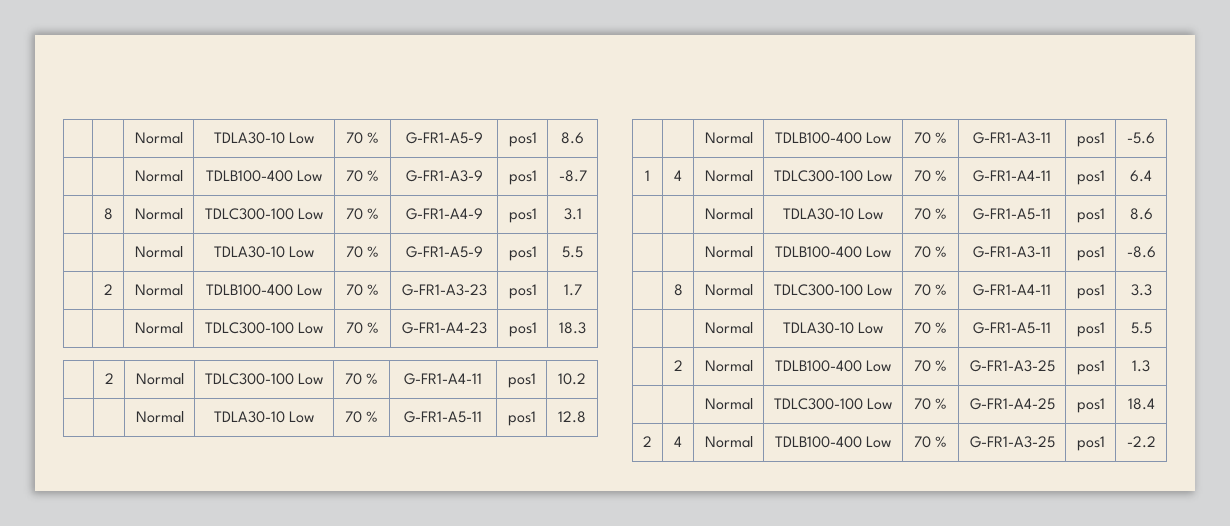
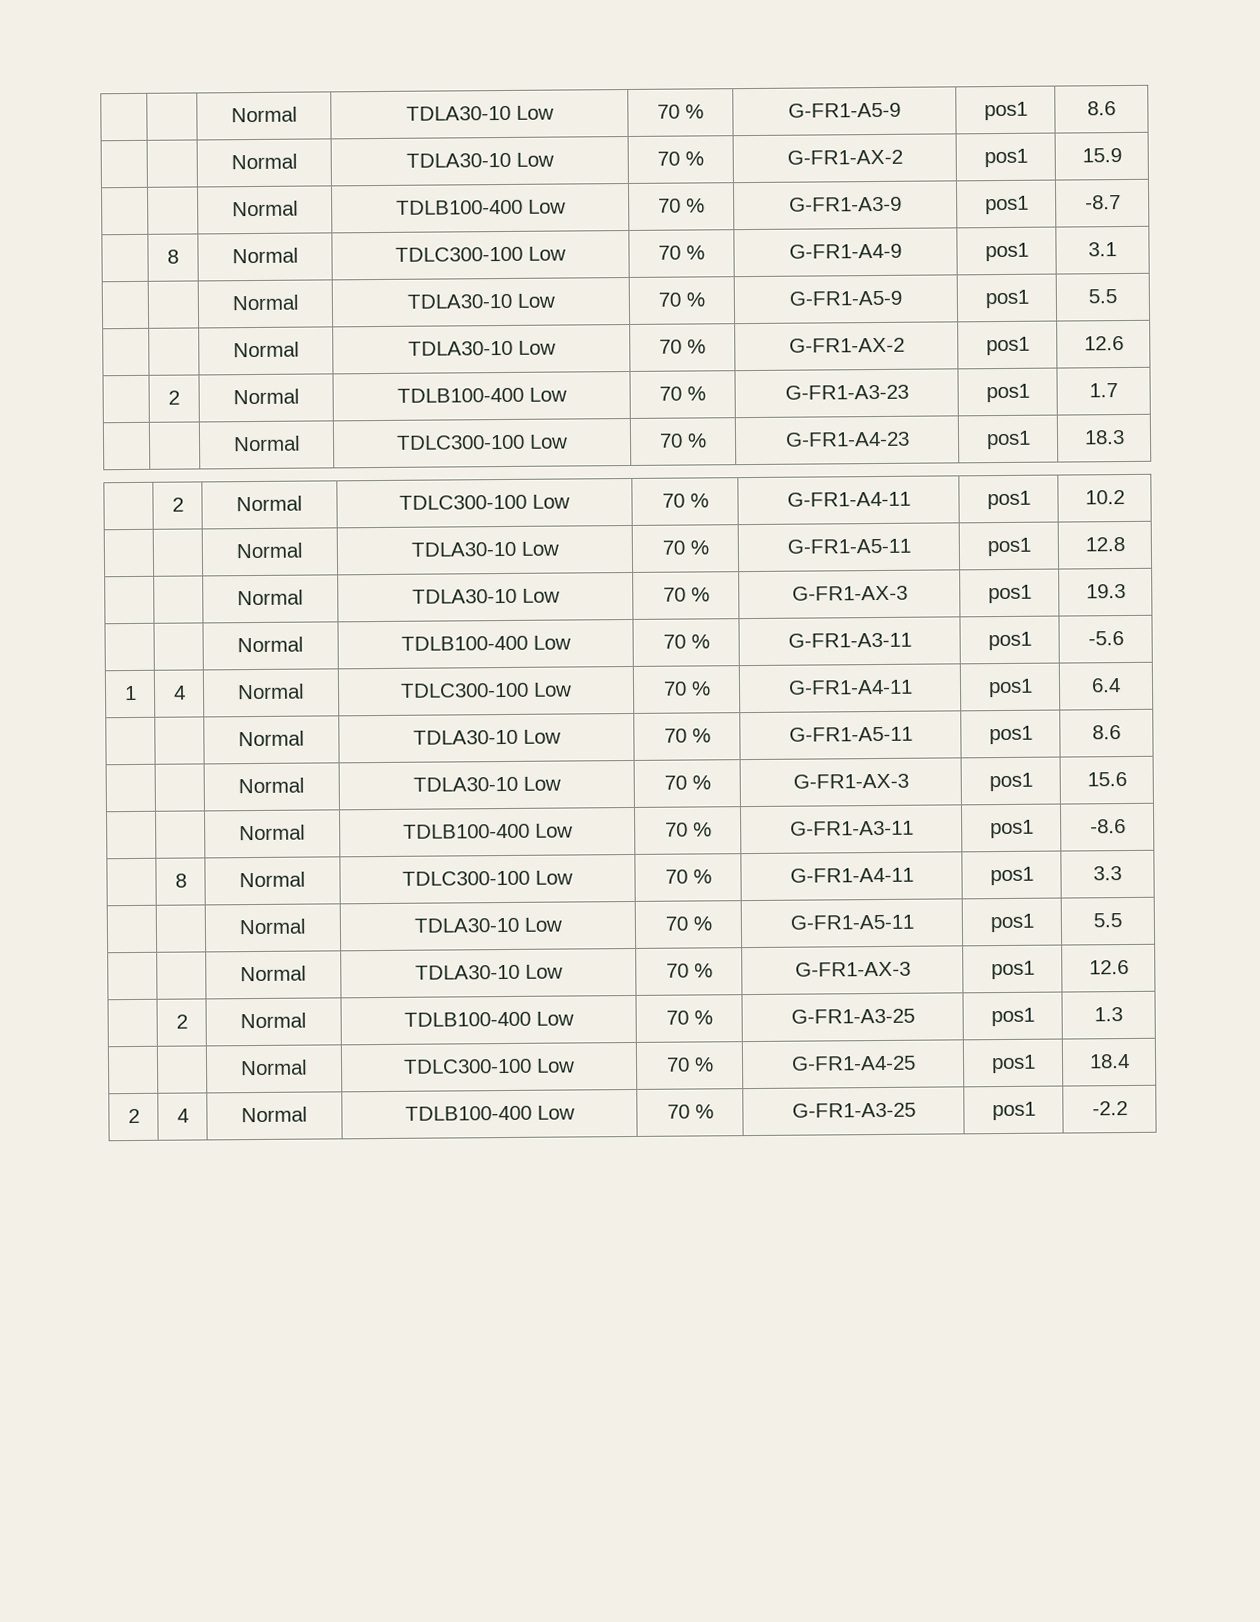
+ | | Normal | TDLA30-10 Low | 70 % | G-FR1-AX-2 | pos1 | 15.9
+ | | Normal | TDLA30-10 Low | 70 % | G-FR1-AX-2 | pos1 | 12.6
+ | | Normal | TDLA30-10 Low | 70 % | G-FR1-AX-3 | pos1 | 19.3
+ | | Normal | TDLA30-10 Low | 70 % | G-FR1-AX-3 | pos1 | 15.6
+ | | Normal | TDLA30-10 Low | 70 % | G-FR1-AX-3 | pos1 | 12.6

